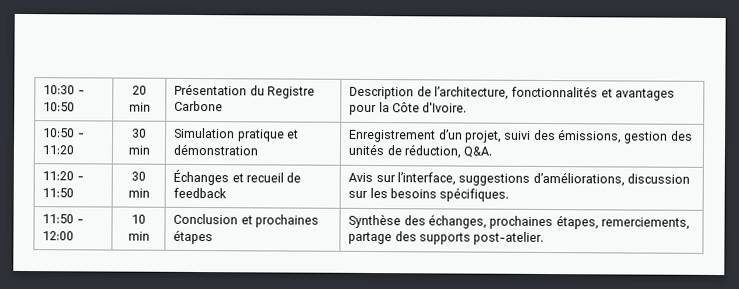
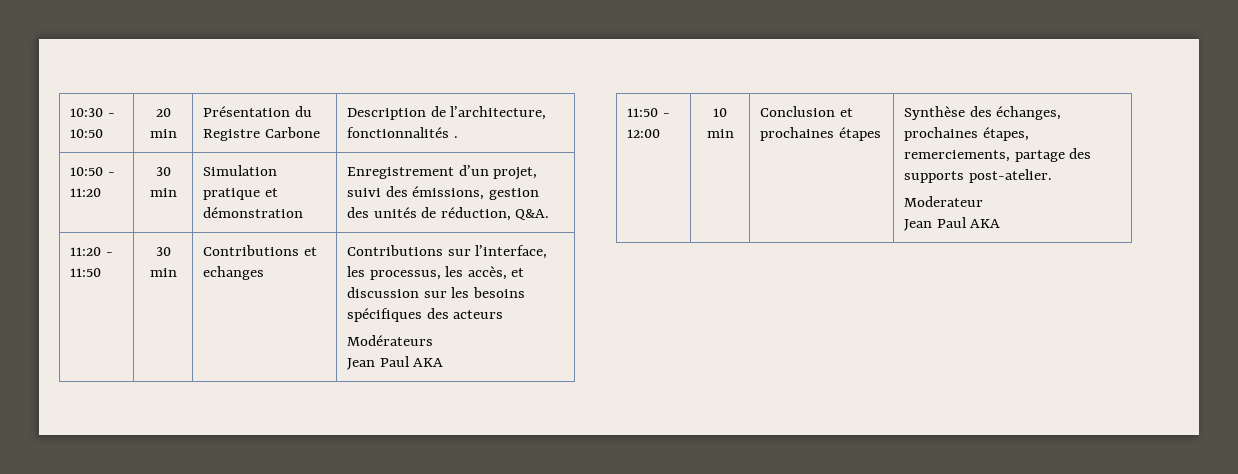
- 10:30 - 10:50 | 20 min | Présentation du Registre Carbone | Description de l’architecture, fonctionnalités et avantages pour la Côte d'Ivoire.
+ 10:30 - 10:50 | 20 min | Présentation du Registre Carbone | Description de l’architecture, fonctionnalités .
- 11:20 - 11:50 | 30 min | Échanges et recueil de feedback | Avis sur l’interface, suggestions d’améliorations, discussion sur les besoins spécifiques.
+ 11:20 - 11:50 | 30 min | Contributions et echanges | Contributions sur l’interface, les processus, les accès, et discussion sur les besoins spécifiques des acteurs
+ Modérateurs
+ Jean Paul AKA
  11:50 - 12:00 | 10 min | Conclusion et prochaines étapes | Synthèse des échanges, prochaines étapes, remerciements, partage des supports post-atelier.
+ Moderateur
+ Jean Paul AKA

